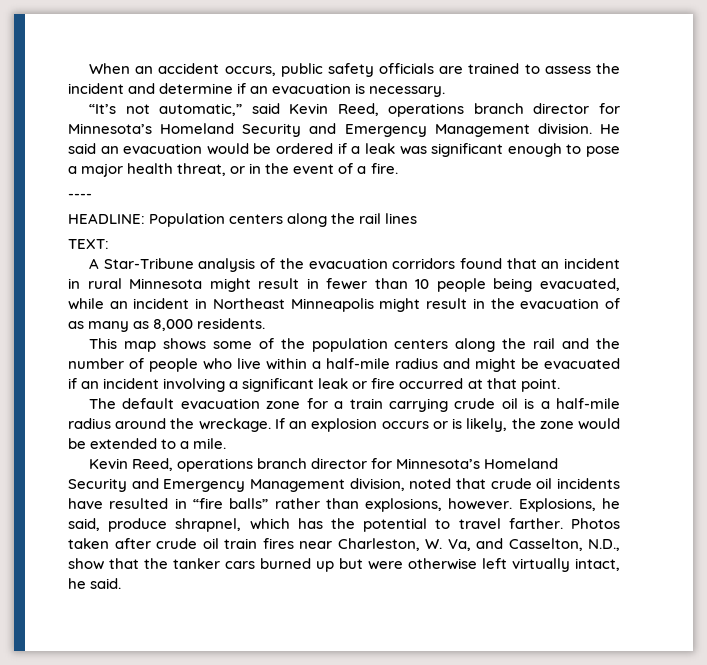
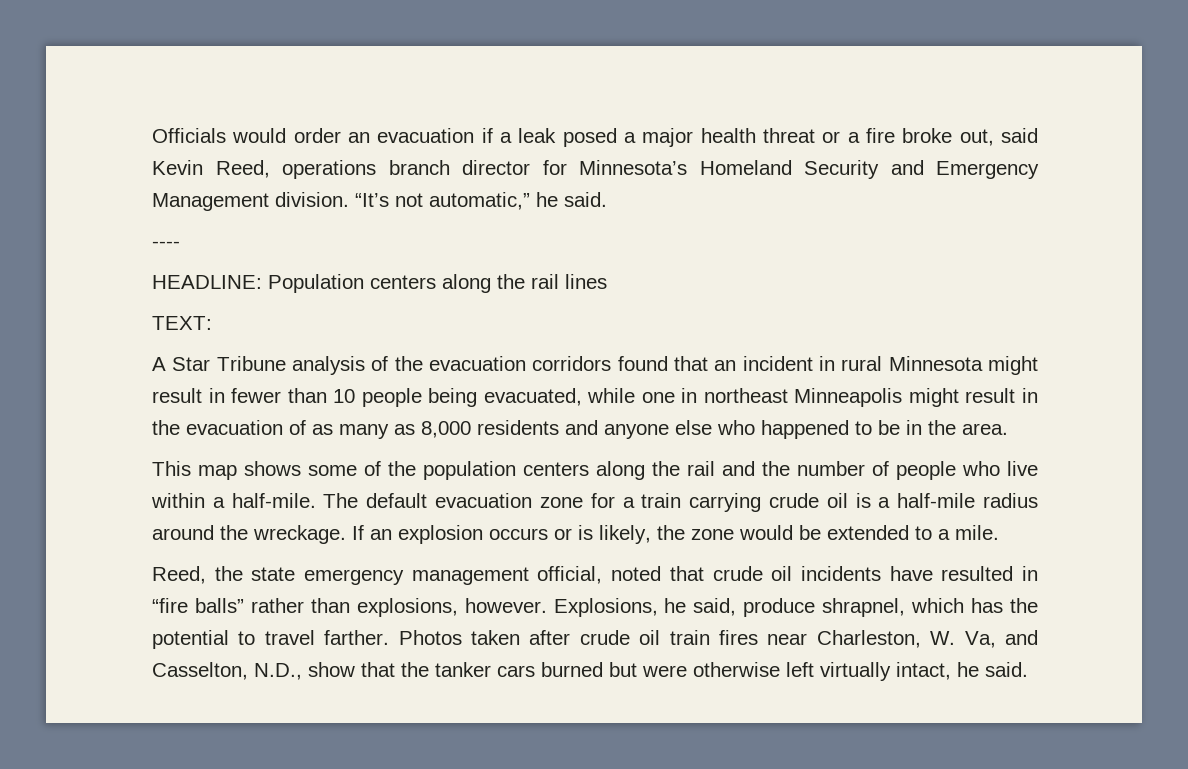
- When an accident occurs, public safety officials are trained to assess the incident and determine if an evacuation is necessary.
- “It’s not automatic,” said Kevin Reed, operations branch director for Minnesota’s Homeland Security and Emergency Management division.
+ Officials would order an evacuation if a leak posed a major health threat or a fire broke out, said Kevin Reed, operations branch director for Minnesota’s Homeland Security and Emergency Management division.
- He said an evacuation would be ordered if a leak was significant enough to pose a major health threat, or in the event of a fire.
+ “It’s not automatic,” he said.
- A Star-Tribune analysis of the evacuation corridors found that an incident in rural Minnesota might result in fewer than 10 people being evacuated, while an incident in Northeast Minneapolis might result in the evacuation of as many as 8,000 residents.
+ A Star Tribune analysis of the evacuation corridors found that an incident in rural Minnesota might result in fewer than 10 people being evacuated, while one in northeast Minneapolis might result in the evacuation of as many as 8,000 residents and anyone else who happened to be in the area.
- This map shows some of the population centers along the rail and the number of people who live within a half-mile radius and might be evacuated if an incident involving a significant leak or fire occurred at that point.
- The default evacuation zone for a train carrying crude oil is a half-mile radius around the wreckage.
+ This map shows some of the population centers along the rail and the number of people who live within a half-mile. The default evacuation zone for a train carrying crude oil is a half-mile radius around the wreckage.
- Kevin Reed, operations branch director for Minnesota’s Homeland Security and Emergency Management division, noted that crude oil incidents have resulted in “fire balls” rather than explosions, however.
+ Reed, the state emergency management official, noted that crude oil incidents have resulted in “fire balls” rather than explosions, however.
- Photos taken after crude oil train fires near Charleston, W. Va, and Casselton, N.D., show that the tanker cars burned up but were otherwise left virtually intact, he said.
+ Photos taken after crude oil train fires near Charleston, W. Va, and Casselton, N.D., show that the tanker cars burned but were otherwise left virtually intact, he said.

